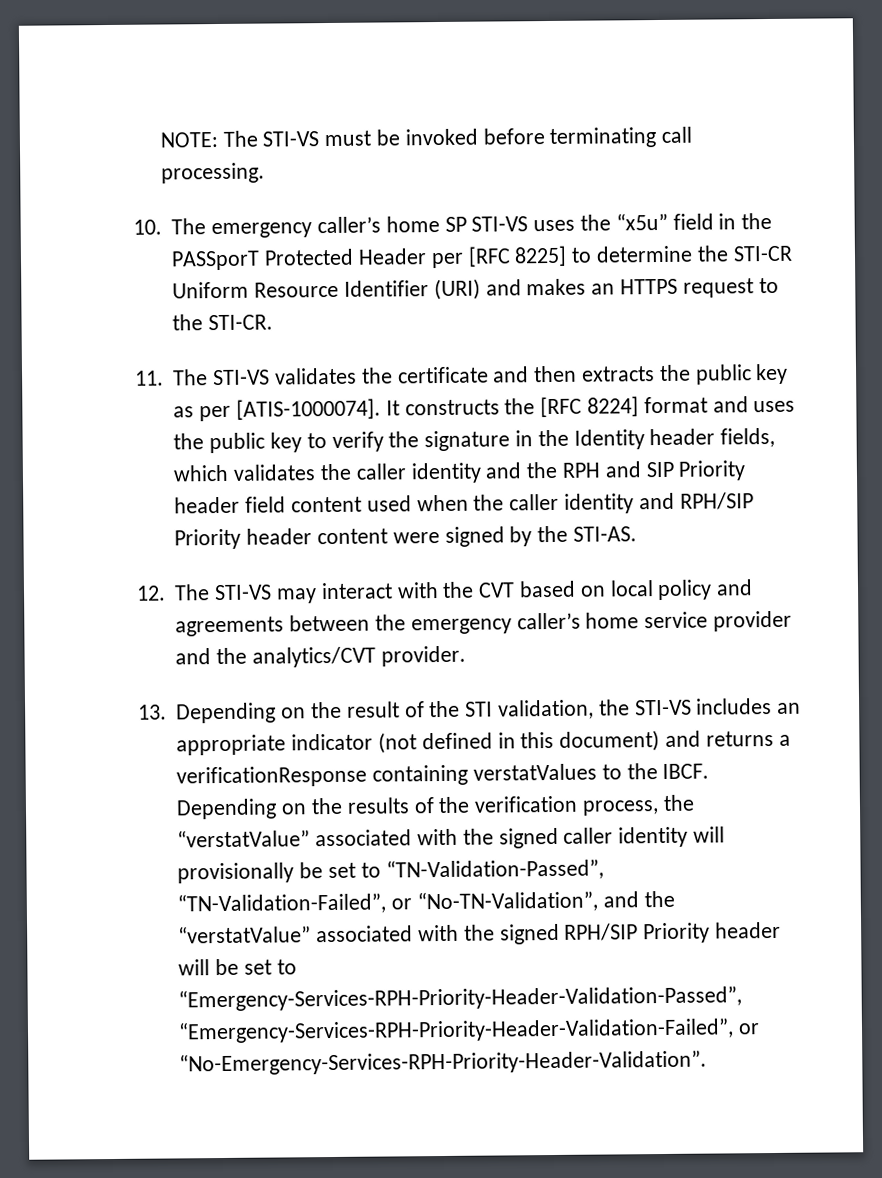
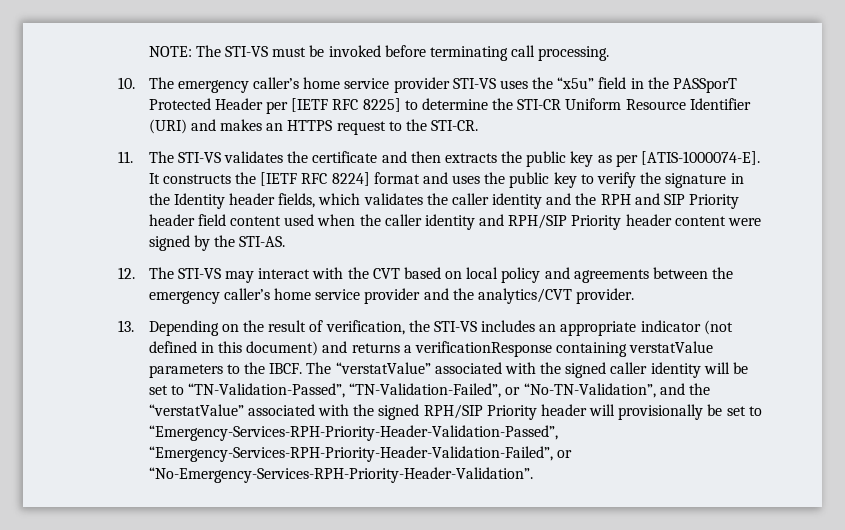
- 10. The emergency caller’s home SP STI-VS uses the “x5u” field in the PASSporT Protected Header per [RFC 8225] to determine the STI-CR Uniform Resource Identifier (URI) and makes an HTTPS request to the STI-CR.
+ 10. The emergency caller’s home service provider STI-VS uses the “x5u” field in the PASSporT Protected Header per [IETF RFC 8225] to determine the STI-CR Uniform Resource Identifier (URI) and makes an HTTPS request to the STI-CR.
- 11. The STI-VS validates the certificate and then extracts the public key as per [ATIS-1000074].
+ 11. The STI-VS validates the certificate and then extracts the public key as per [ATIS-1000074-E].
- It constructs the [RFC 8224] format and uses the public key to verify the signature in the Identity header fields, which validates the caller identity and the RPH and SIP Priority header field content used when the caller identity and RPH/SIP Priority header content were signed by the STI-AS.
+ It constructs the [IETF RFC 8224] format and uses the public key to verify the signature in the Identity header fields, which validates the caller identity and the RPH and SIP Priority header field content used when the caller identity and RPH/SIP Priority header content were signed by the STI-AS.
- 13. Depending on the result of the STI validation, the STI-VS includes an appropriate indicator (not defined in this document) and returns a verificationResponse containing verstatValues to the IBCF.
+ 13. Depending on the result of verification, the STI-VS includes an appropriate indicator (not defined in this document) and returns a verificationResponse containing verstatValue parameters to the IBCF.
- Depending on the results of the verification process, the “verstatValue” associated with the signed caller identity will provisionally be set to “TN-Validation-Passed”, “TN-Validation-Failed”, or “No-TN-Validation”, and the “verstatValue” associated with the signed RPH/SIP Priority header will be set to “Emergency-Services-RPH-Priority-Header-Validation-Passed”, “Emergency-Services-RPH-Priority-Header-Validation-Failed”, or “No-Emergency-Services-RPH-Priority-Header-Validation”.
+ The “verstatValue” associated with the signed caller identity will be set to “TN-Validation-Passed”, “TN-Validation-Failed”, or “No-TN-Validation”, and the “verstatValue” associated with the signed RPH/SIP Priority header will provisionally be set to “Emergency-Services-RPH-Priority-Header-Validation-Passed”, “Emergency-Services-RPH-Priority-Header-Validation-Failed”, or “No-Emergency-Services-RPH-Priority-Header-Validation”.

